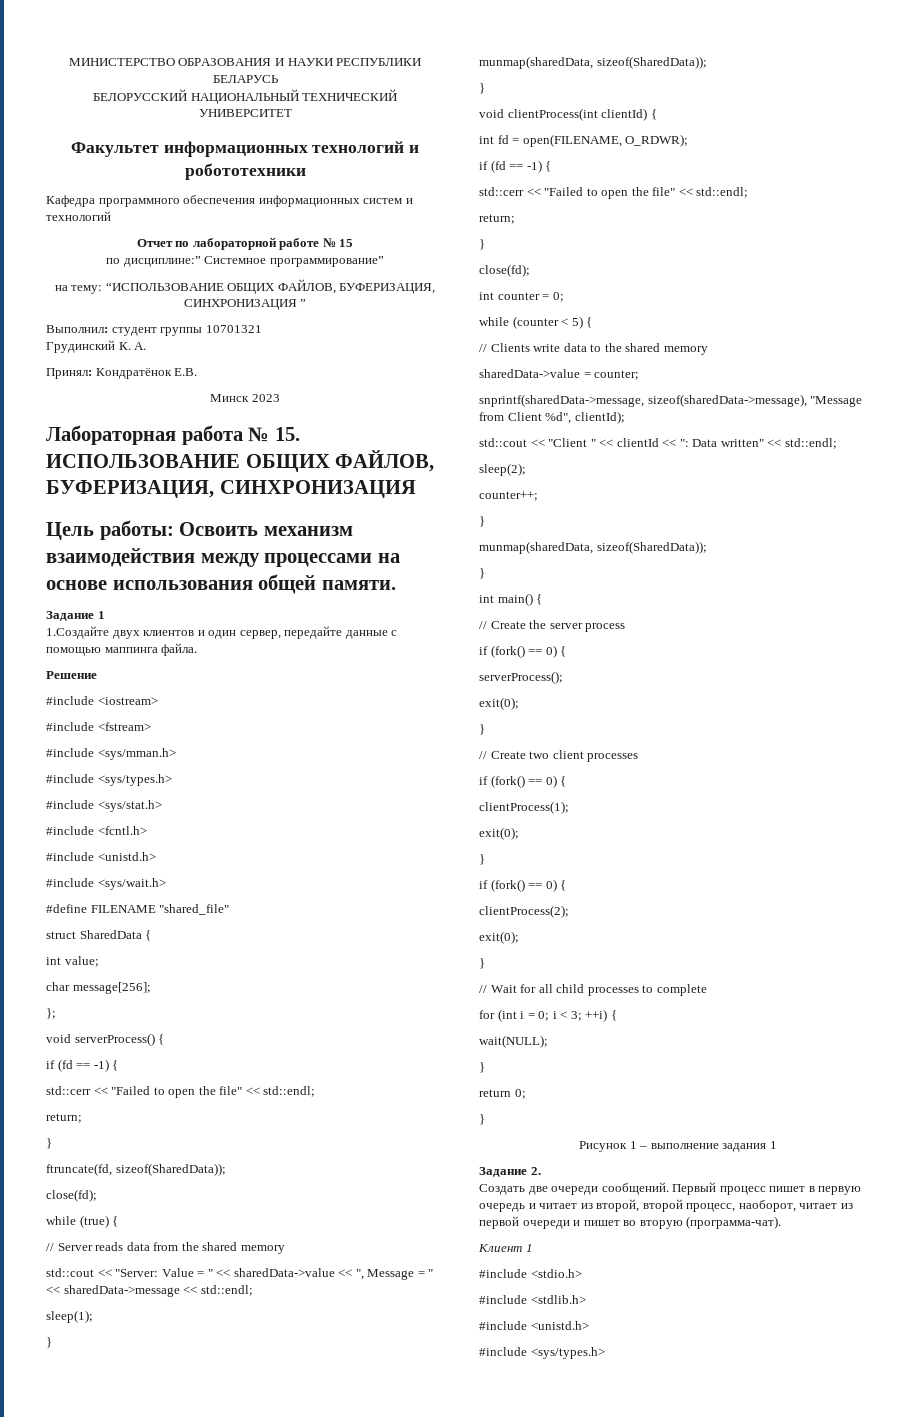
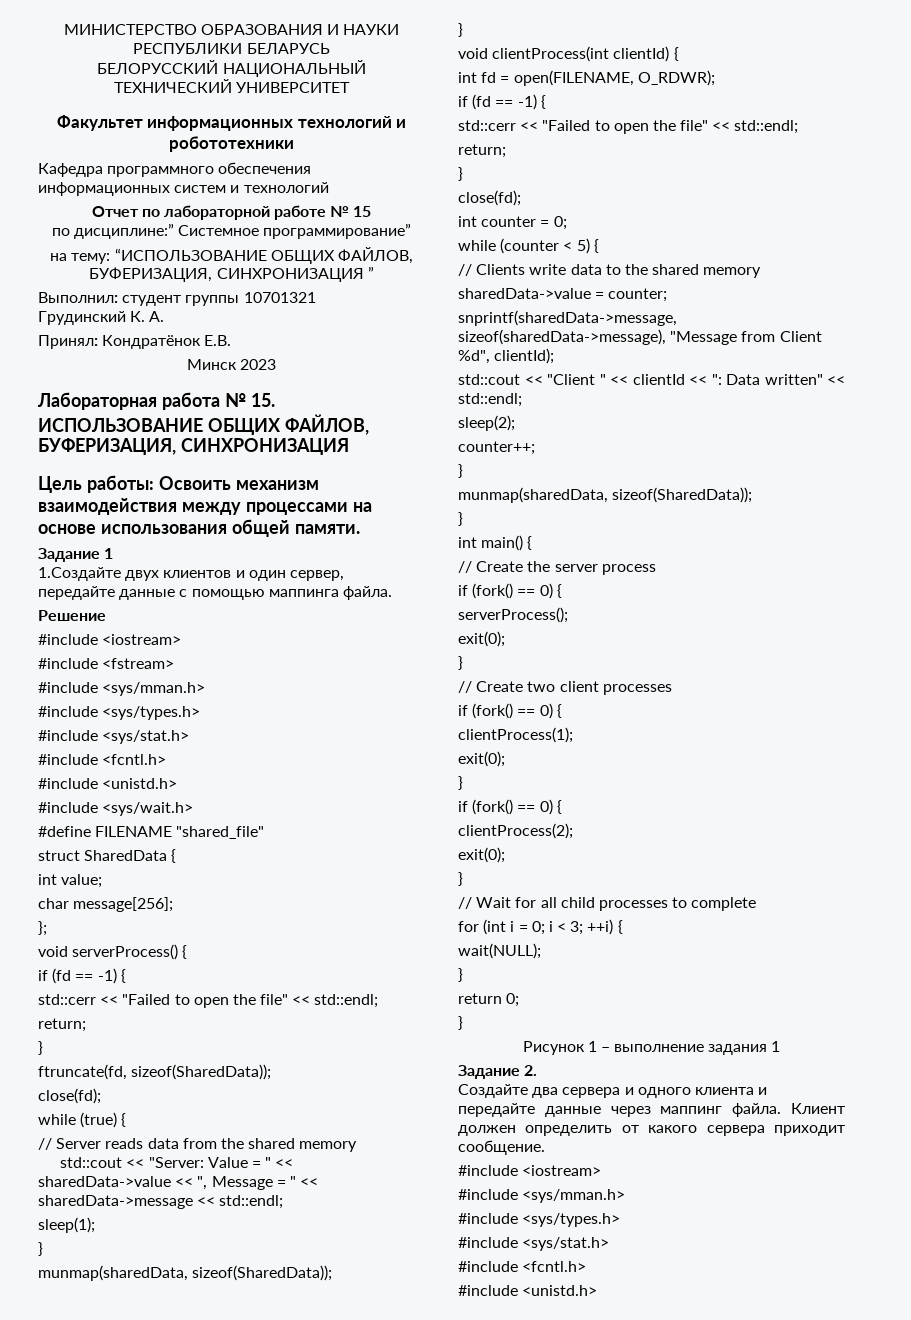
- Создать две очереди сообщений. Первый процесс пишет в первую очередь и читает из второй, второй процесс, наоборот, читает из первой очереди и пишет во вторую (программа-чат).
- Клиент 1
- #include <stdio.h>
- #include <stdlib.h>
+ Создайте два сервера и одного клиента и передайте данные через маппинг файла. Клиент должен определить от какого сервера приходит сообщение.
+ #include <iostream>
+ #include <sys/mman.h>
+ #include <sys/types.h>
+ #include <sys/stat.h>
+ #include <fcntl.h>
  #include <unistd.h>
- #include <sys/types.h>

